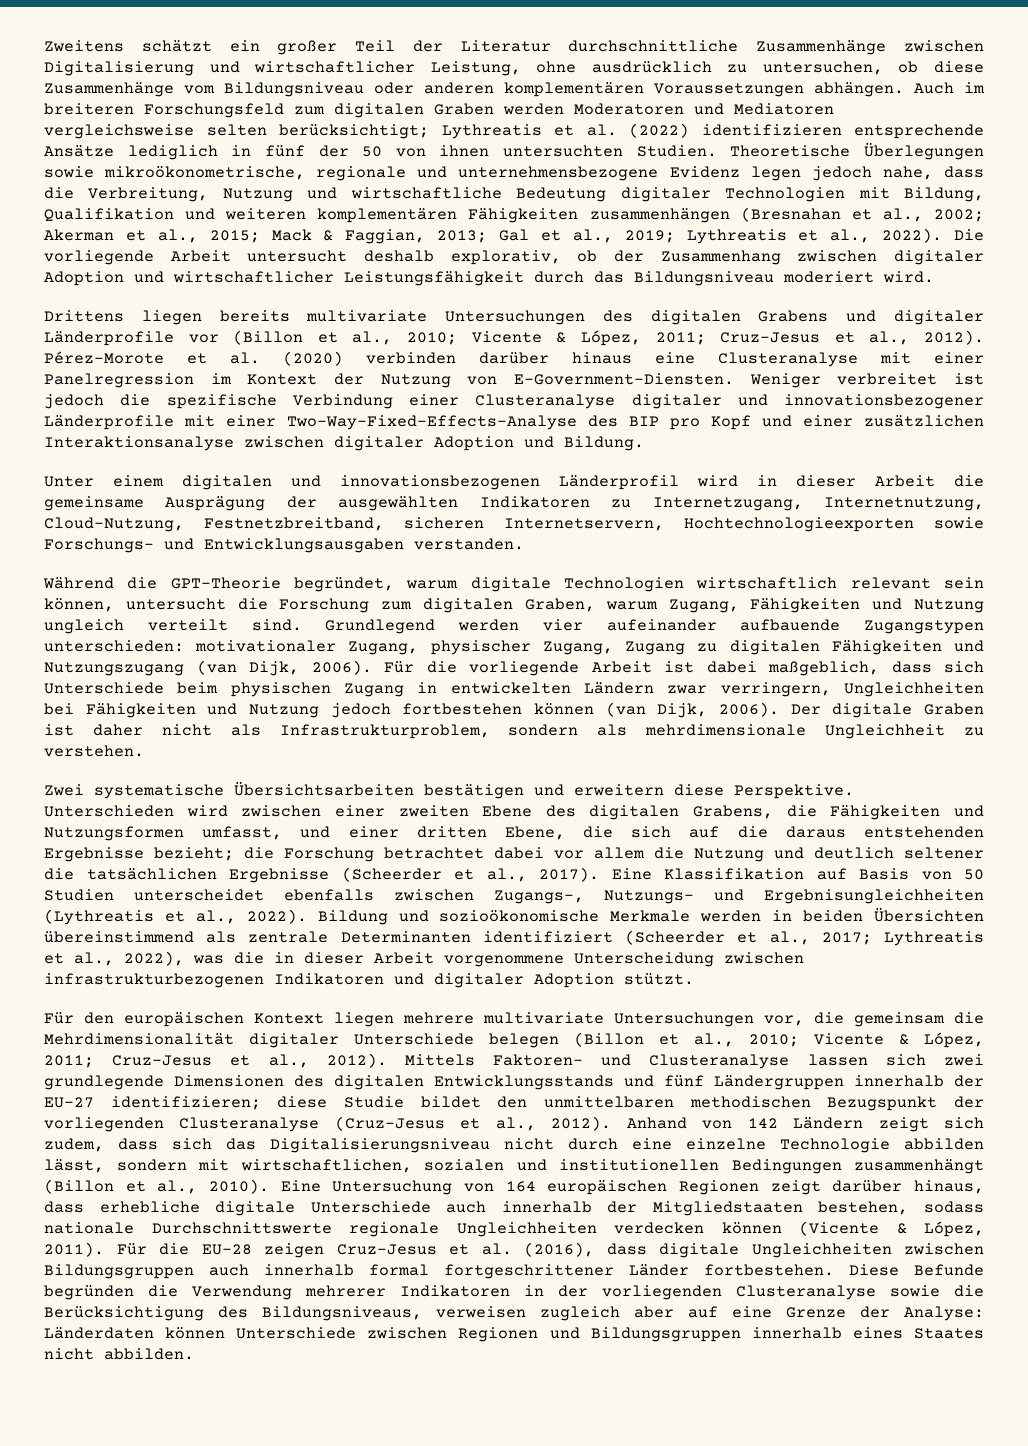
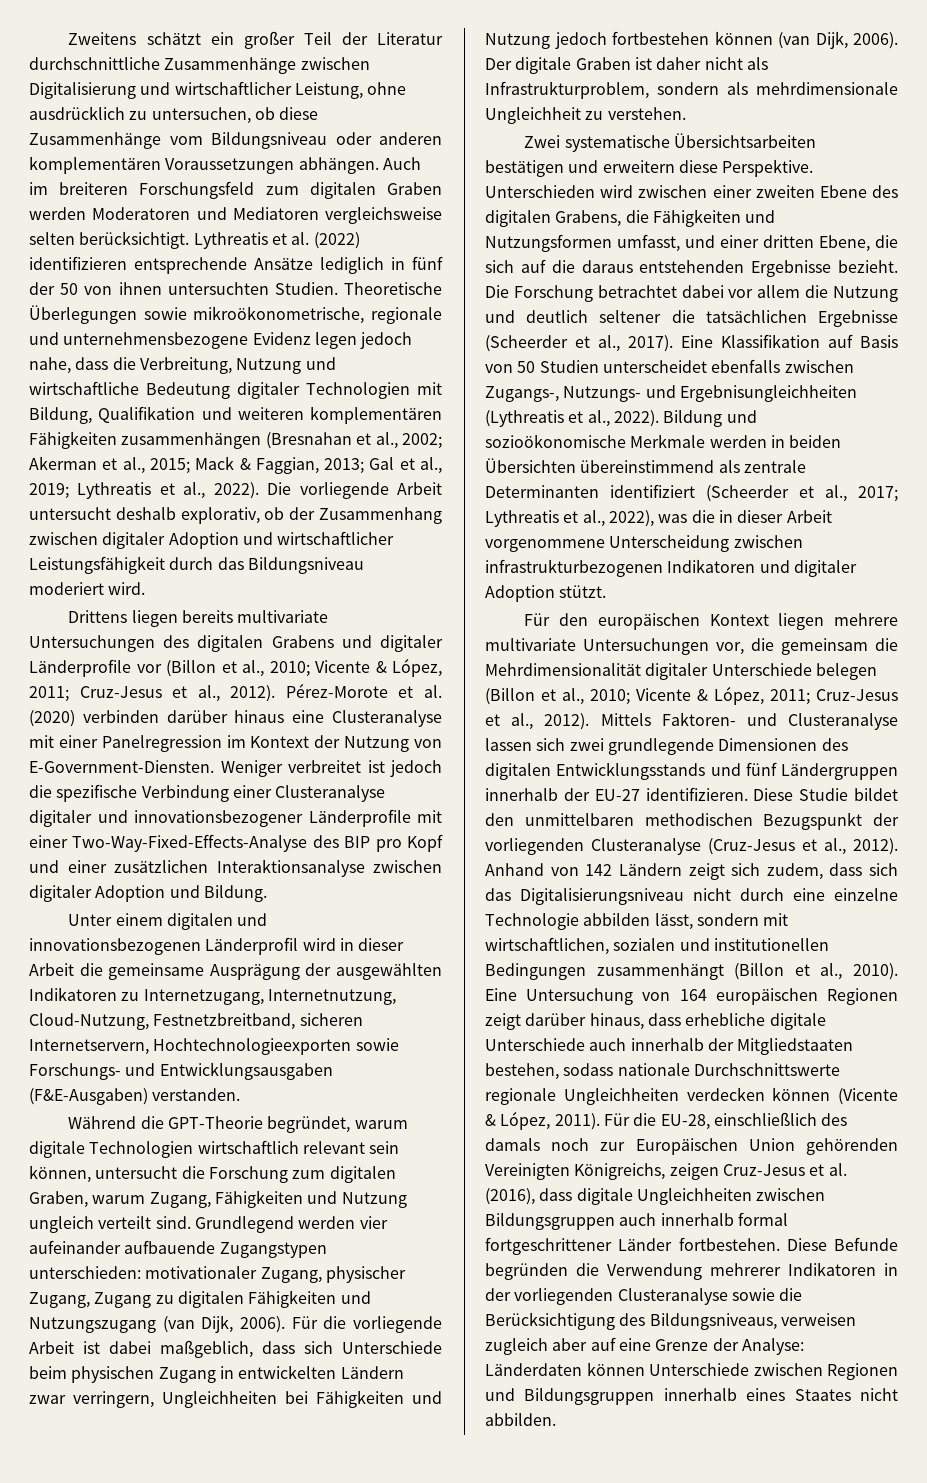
- Auch im breiteren Forschungsfeld zum digitalen Graben werden Moderatoren und Mediatoren vergleichsweise selten berücksichtigt; Lythreatis et al. (2022) identifizieren entsprechende Ansätze lediglich in fünf der 50 von ihnen untersuchten Studien.
+ Auch im breiteren Forschungsfeld zum digitalen Graben werden Moderatoren und Mediatoren vergleichsweise selten berücksichtigt. Lythreatis et al. (2022) identifizieren entsprechende Ansätze lediglich in fünf der 50 von ihnen untersuchten Studien.
- Unter einem digitalen und innovationsbezogenen Länderprofil wird in dieser Arbeit die gemeinsame Ausprägung der ausgewählten Indikatoren zu Internetzugang, Internetnutzung, Cloud-Nutzung, Festnetzbreitband, sicheren Internetservern, Hochtechnologieexporten sowie Forschungs- und Entwicklungsausgaben verstanden.
+ Unter einem digitalen und innovationsbezogenen Länderprofil wird in dieser Arbeit die gemeinsame Ausprägung der ausgewählten Indikatoren zu Internetzugang, Internetnutzung, Cloud-Nutzung, Festnetzbreitband, sicheren Internetservern, Hochtechnologieexporten sowie Forschungs- und Entwicklungsausgaben (F&E-Ausgaben) verstanden.
- Unterschieden wird zwischen einer zweiten Ebene des digitalen Grabens, die Fähigkeiten und Nutzungsformen umfasst, und einer dritten Ebene, die sich auf die daraus entstehenden Ergebnisse bezieht; die Forschung betrachtet dabei vor allem die Nutzung und deutlich seltener die tatsächlichen Ergebnisse (Scheerder et al., 2017).
+ Unterschieden wird zwischen einer zweiten Ebene des digitalen Grabens, die Fähigkeiten und Nutzungsformen umfasst, und einer dritten Ebene, die sich auf die daraus entstehenden Ergebnisse bezieht. Die Forschung betrachtet dabei vor allem die Nutzung und deutlich seltener die tatsächlichen Ergebnisse (Scheerder et al., 2017).
- Mittels Faktoren- und Clusteranalyse lassen sich zwei grundlegende Dimensionen des digitalen Entwicklungsstands und fünf Ländergruppen innerhalb der EU-27 identifizieren; diese Studie bildet den unmittelbaren methodischen Bezugspunkt der vorliegenden Clusteranalyse (Cruz-Jesus et al., 2012).
+ Mittels Faktoren- und Clusteranalyse lassen sich zwei grundlegende Dimensionen des digitalen Entwicklungsstands und fünf Ländergruppen innerhalb der EU-27 identifizieren. Diese Studie bildet den unmittelbaren methodischen Bezugspunkt der vorliegenden Clusteranalyse (Cruz-Jesus et al., 2012).
- Für die EU-28 zeigen Cruz-Jesus et al. (2016), dass digitale Ungleichheiten zwischen Bildungsgruppen auch innerhalb formal fortgeschrittener Länder fortbestehen.
+ Für die EU-28, einschließlich des damals noch zur Europäischen Union gehörenden Vereinigten Königreichs, zeigen Cruz-Jesus et al. (2016), dass digitale Ungleichheiten zwischen Bildungsgruppen auch innerhalb formal fortgeschrittener Länder fortbestehen.

